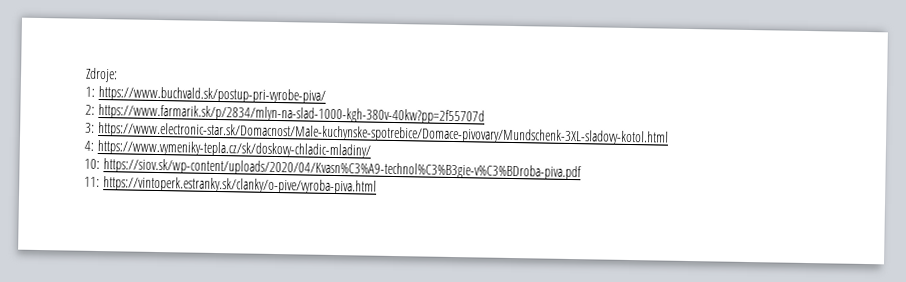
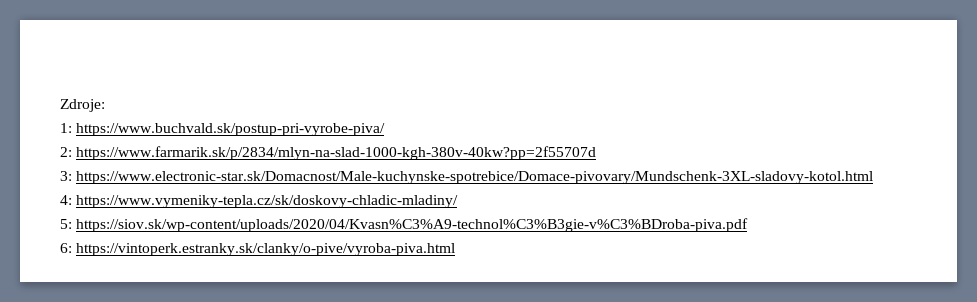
- 10: https://siov.sk/wp-content/uploads/2020/04/Kvasn%C3%A9-technol%C3%B3gie-v%C3%BDroba-piva.pdf
+ 5: https://siov.sk/wp-content/uploads/2020/04/Kvasn%C3%A9-technol%C3%B3gie-v%C3%BDroba-piva.pdf
- 11: https://vintoperk.estranky.sk/clanky/o-pive/vyroba-piva.html
+ 6: https://vintoperk.estranky.sk/clanky/o-pive/vyroba-piva.html

